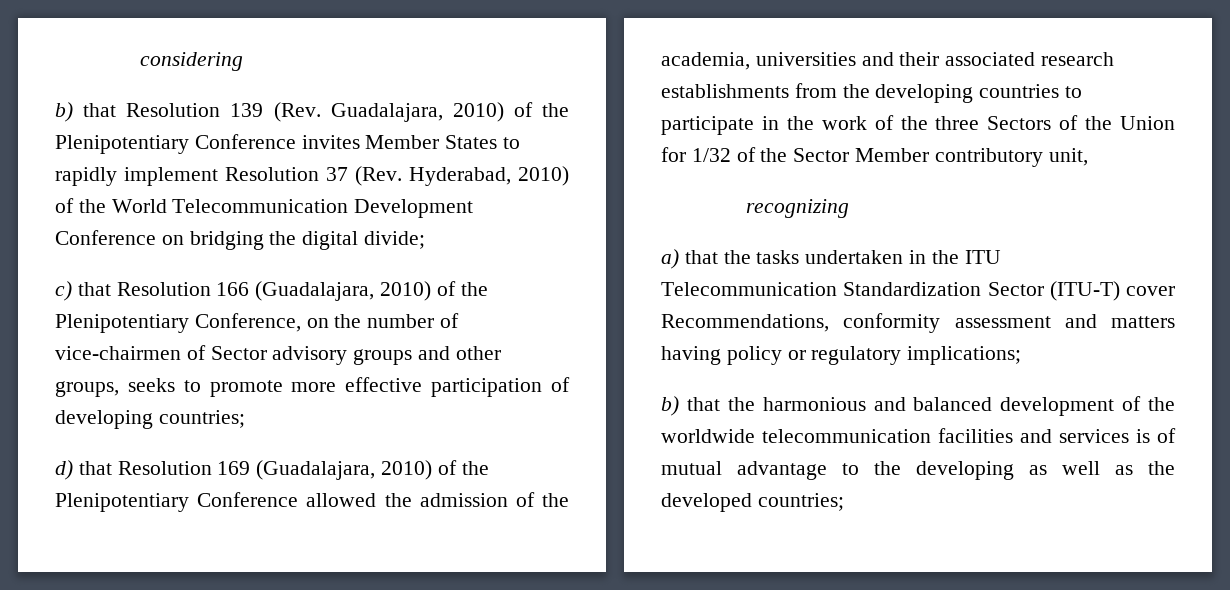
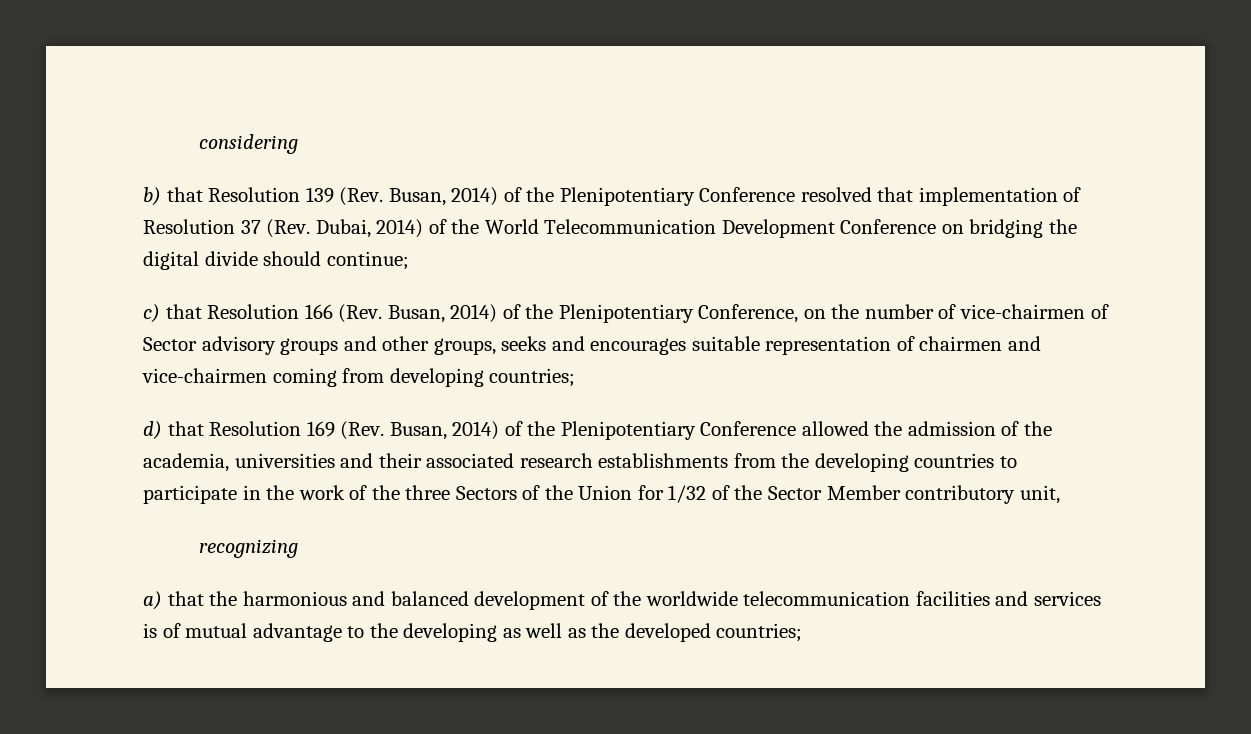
- b) that Resolution 139 (Rev. Guadalajara, 2010) of the Plenipotentiary Conference invites Member States to rapidly implement Resolution 37 (Rev. Hyderabad, 2010) of the World Telecommunication Development Conference on bridging the digital divide;
+ b) that Resolution 139 (Rev. Busan, 2014) of the Plenipotentiary Conference resolved that implementation of Resolution 37 (Rev. Dubai, 2014) of the World Telecommunication Development Conference on bridging the digital divide should continue;
- c) that Resolution 166 (Guadalajara, 2010) of the Plenipotentiary Conference, on the number of vice-chairmen of Sector advisory groups and other groups, seeks to promote more effective participation of developing countries;
+ c) that Resolution 166 (Rev. Busan, 2014) of the Plenipotentiary Conference, on the number of vice-chairmen of Sector advisory groups and other groups, seeks and encourages suitable representation of chairmen and vice-chairmen coming from developing countries;
- d) that Resolution 169 (Guadalajara, 2010) of the Plenipotentiary Conference allowed the admission of the academia, universities and their associated research establishments from the developing countries to participate in the work of the three Sectors of the Union for 1/32 of the Sector Member contributory unit,
+ d) that Resolution 169 (Rev. Busan, 2014) of the Plenipotentiary Conference allowed the admission of the academia, universities and their associated research establishments from the developing countries to participate in the work of the three Sectors of the Union for 1/32 of the Sector Member contributory unit,
- a) that the tasks undertaken in the ITU Telecommunication Standardization Sector (ITU-T) cover Recommendations, conformity assessment and matters having policy or regulatory implications;
- b) that the harmonious and balanced development of the worldwide telecommunication facilities and services is of mutual advantage to the developing as well as the developed countries;
+ a) that the harmonious and balanced development of the worldwide telecommunication facilities and services is of mutual advantage to the developing as well as the developed countries;

